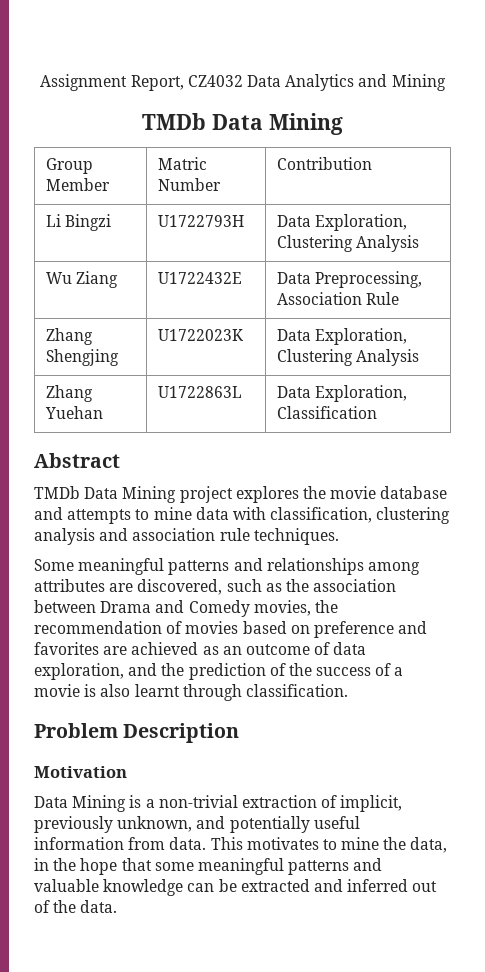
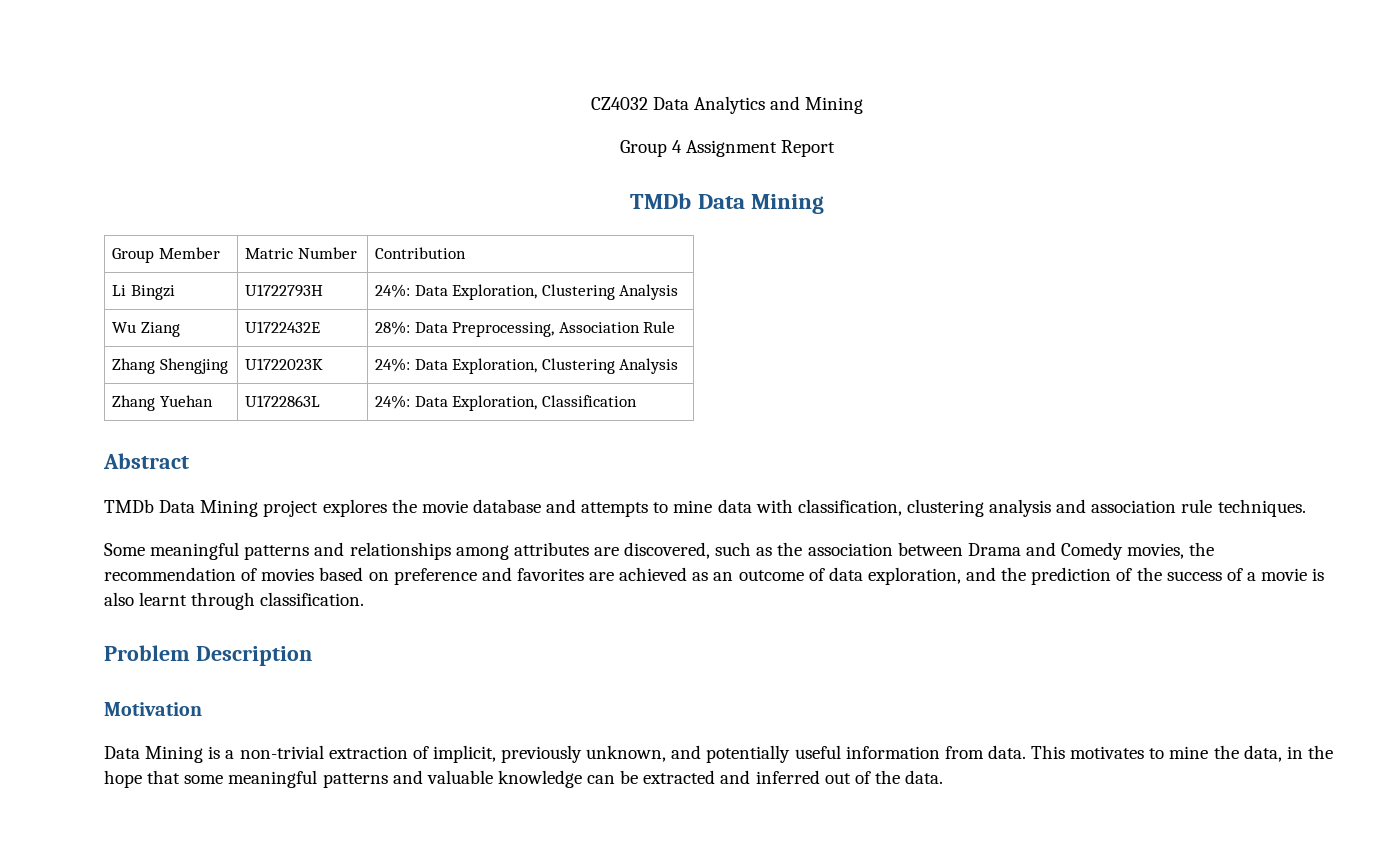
- Assignment Report, CZ4032 Data Analytics and Mining
+ CZ4032 Data Analytics and Mining
+ Group 4 Assignment Report
- Li Bingzi | U1722793H | Data Exploration, Clustering Analysis
+ Li Bingzi | U1722793H | 24%: Data Exploration, Clustering Analysis
- Wu Ziang | U1722432E | Data Preprocessing, Association Rule
+ Wu Ziang | U1722432E | 28%: Data Preprocessing, Association Rule
- Zhang Shengjing | U1722023K | Data Exploration, Clustering Analysis
+ Zhang Shengjing | U1722023K | 24%: Data Exploration, Clustering Analysis
- Zhang Yuehan | U1722863L | Data Exploration, Classification
+ Zhang Yuehan | U1722863L | 24%: Data Exploration, Classification

